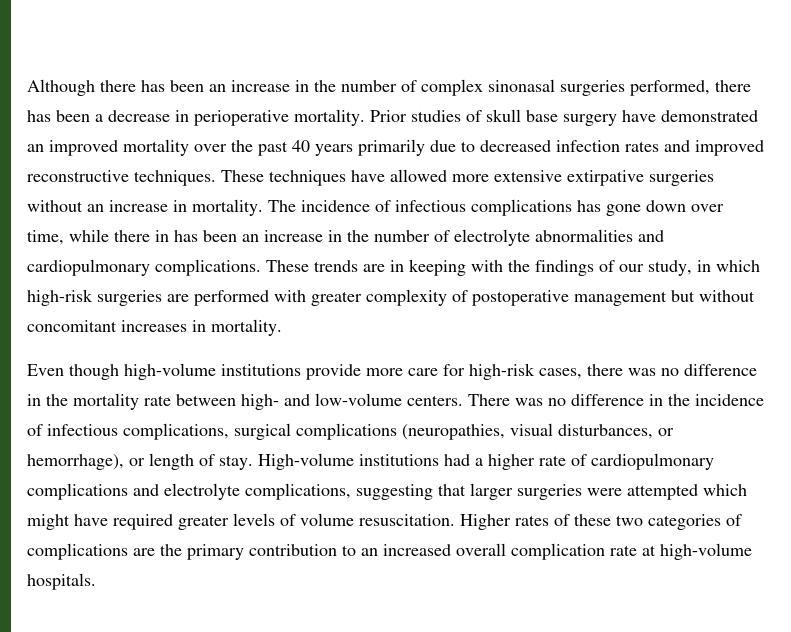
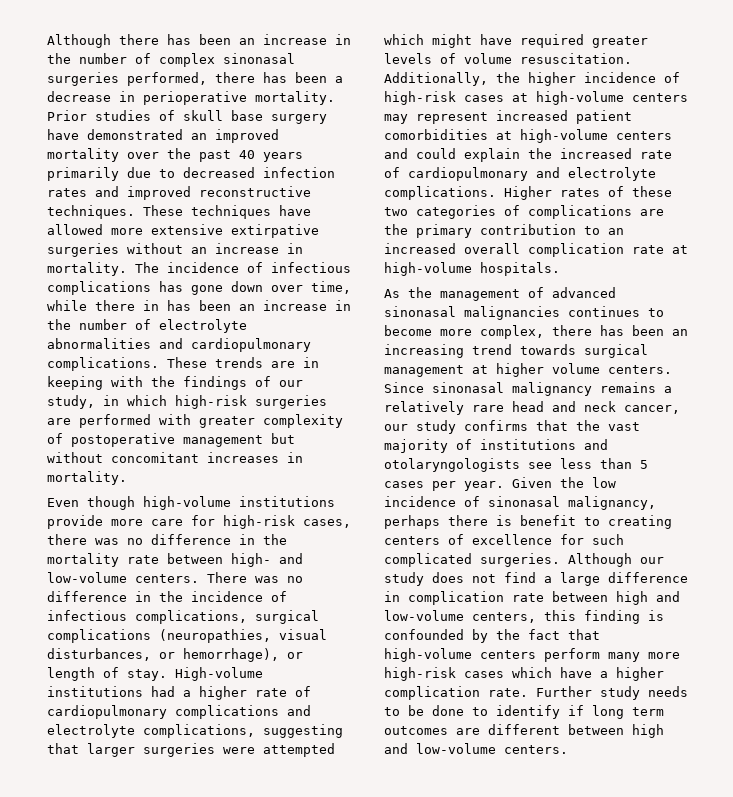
+ Additionally, the higher incidence of high-risk cases at high-volume centers may represent increased patient comorbidities at high-volume centers and could explain the increased rate of cardiopulmonary and electrolyte complications.
+ As the management of advanced sinonasal malignancies continues to become more complex, there has been an increasing trend towards surgical management at higher volume centers. Since sinonasal malignancy remains a relatively rare head and neck cancer, our study confirms that the vast majority of institutions and otolaryngologists see less than 5 cases per year. Given the low incidence of sinonasal malignancy, perhaps there is benefit to creating centers of excellence for such complicated surgeries. Although our study does not find a large difference in complication rate between high and low-volume centers, this finding is confounded by the fact that high-volume centers perform many more high-risk cases which have a higher complication rate. Further study needs to be done to identify if long term outcomes are different between high and low-volume centers.

